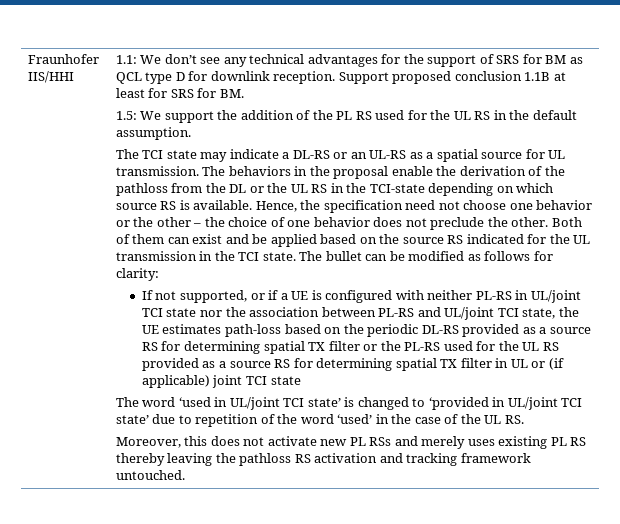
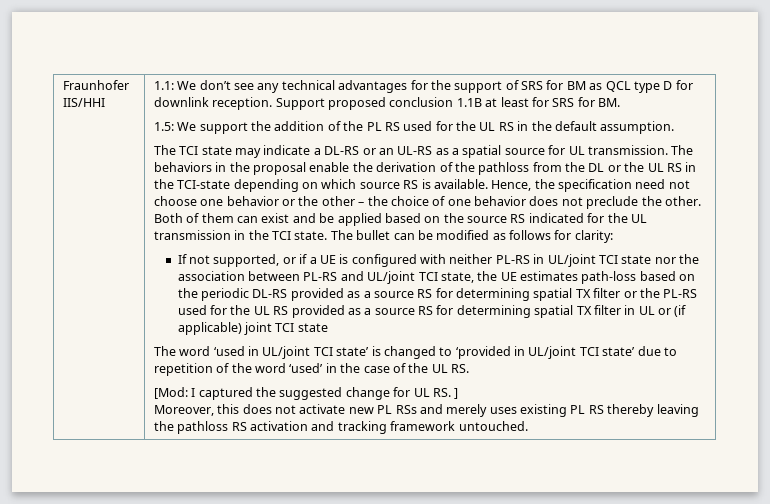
+ [Mod: I captured the suggested change for UL RS. ]

